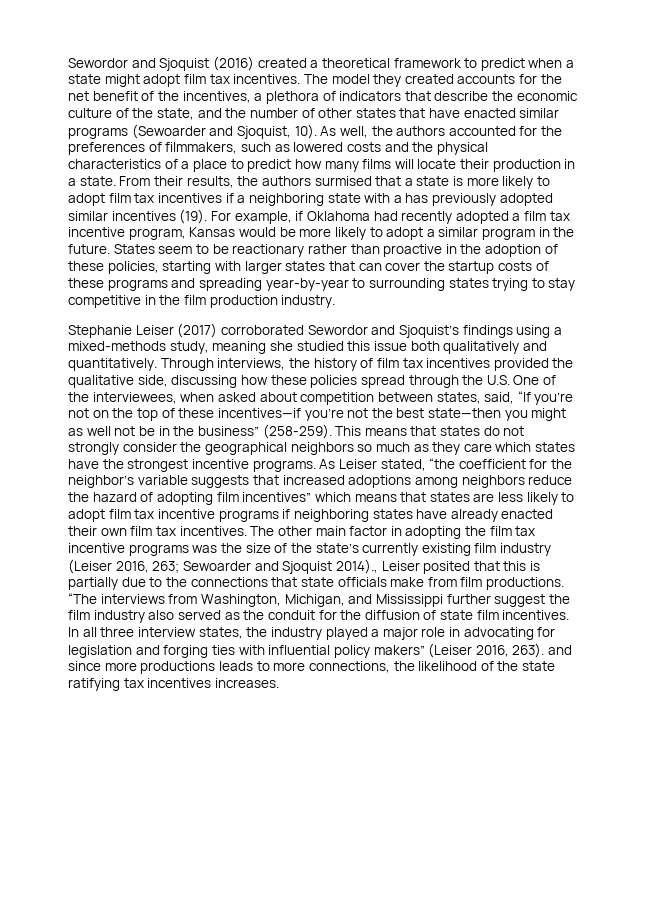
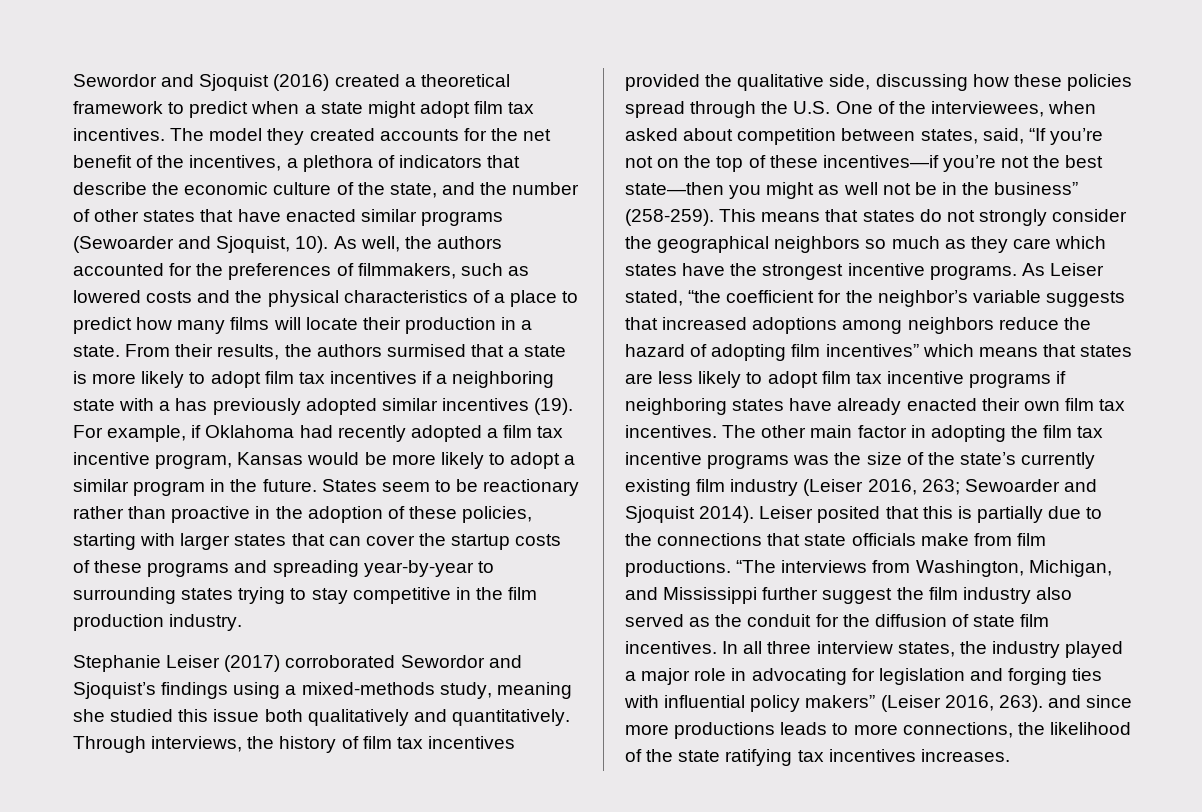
- The other main factor in adopting the film tax incentive programs was the size of the state’s currently existing film industry (Leiser 2016, 263; Sewoarder and Sjoquist 2014)., Leiser posited that this is partially due to the connections that state officials make from film productions.
+ The other main factor in adopting the film tax incentive programs was the size of the state’s currently existing film industry (Leiser 2016, 263; Sewoarder and Sjoquist 2014). Leiser posited that this is partially due to the connections that state officials make from film productions.

